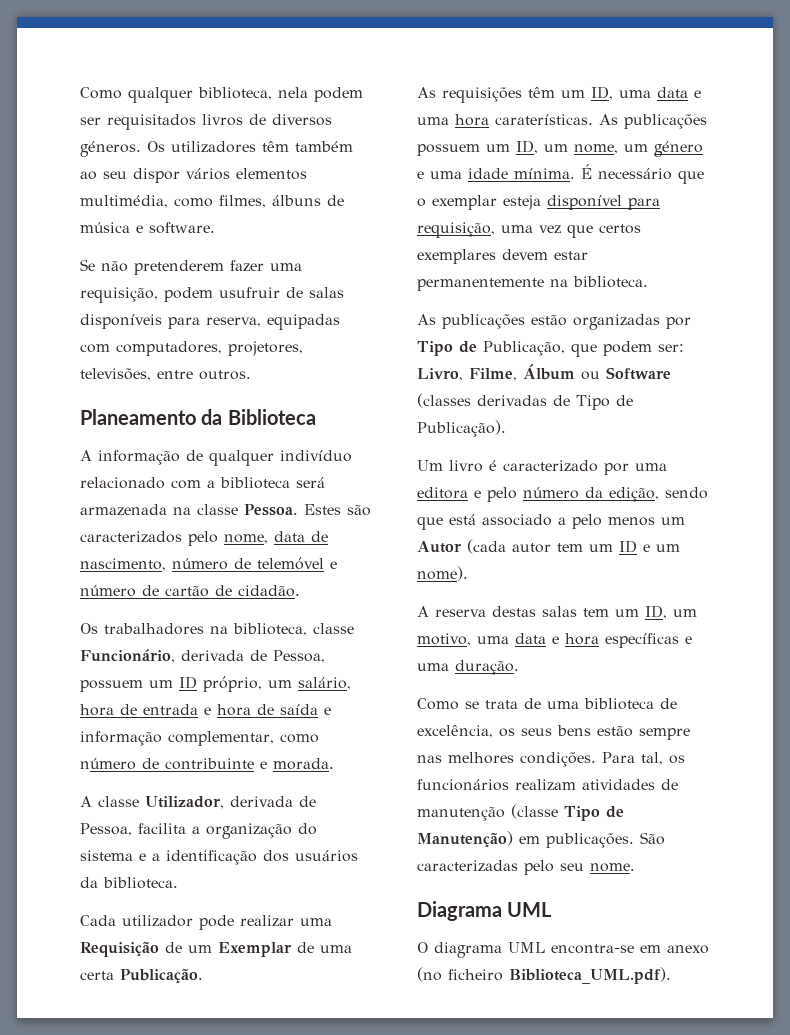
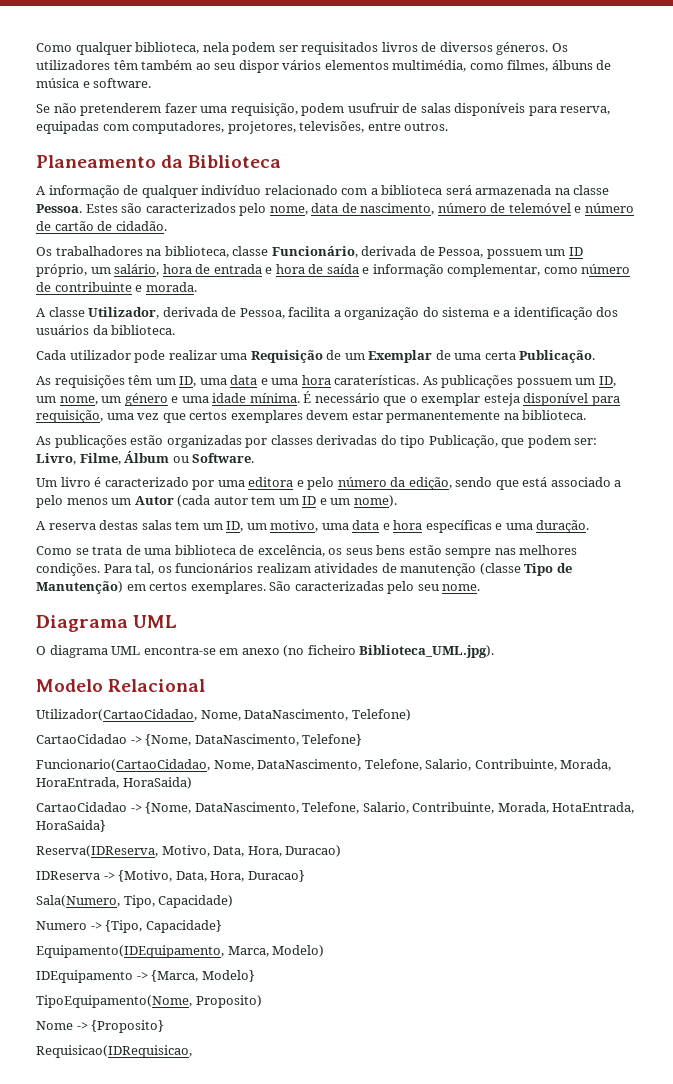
- As publicações estão organizadas por Tipo de Publicação, que podem ser: Livro, Filme, Álbum ou Software (classes derivadas de Tipo de Publicação).
+ As publicações estão organizadas por classes derivadas do tipo Publicação, que podem ser: Livro, Filme, Álbum ou Software.
- Para tal, os funcionários realizam atividades de manutenção (classe Tipo de Manutenção) em publicações.
+ Para tal, os funcionários realizam atividades de manutenção (classe Tipo de Manutenção) em certos exemplares.
- O diagrama UML encontra-se em anexo (no ficheiro Biblioteca_UML.pdf).
+ O diagrama UML encontra-se em anexo (no ficheiro Biblioteca_UML.jpg).
+ Modelo Relacional
+ Utilizador(CartaoCidadao, Nome, DataNascimento, Telefone)
+ CartaoCidadao -> {Nome, DataNascimento, Telefone}
+ Funcionario(CartaoCidadao, Nome, DataNascimento, Telefone, Salario, Contribuinte, Morada, HoraEntrada, HoraSaida)
+ CartaoCidadao -> {Nome, DataNascimento, Telefone, Salario, Contribuinte, Morada, HotaEntrada, HoraSaida}
+ Reserva(IDReserva, Motivo, Data, Hora, Duracao)
+ IDReserva -> {Motivo, Data, Hora, Duracao}
+ Sala(Numero, Tipo, Capacidade)
+ Numero -> {Tipo, Capacidade}
+ Equipamento(IDEquipamento, Marca, Modelo)
+ IDEquipamento -> {Marca, Modelo}
+ TipoEquipamento(Nome, Proposito)
+ Nome -> {Proposito}
+ Requisicao(IDRequisicao,

